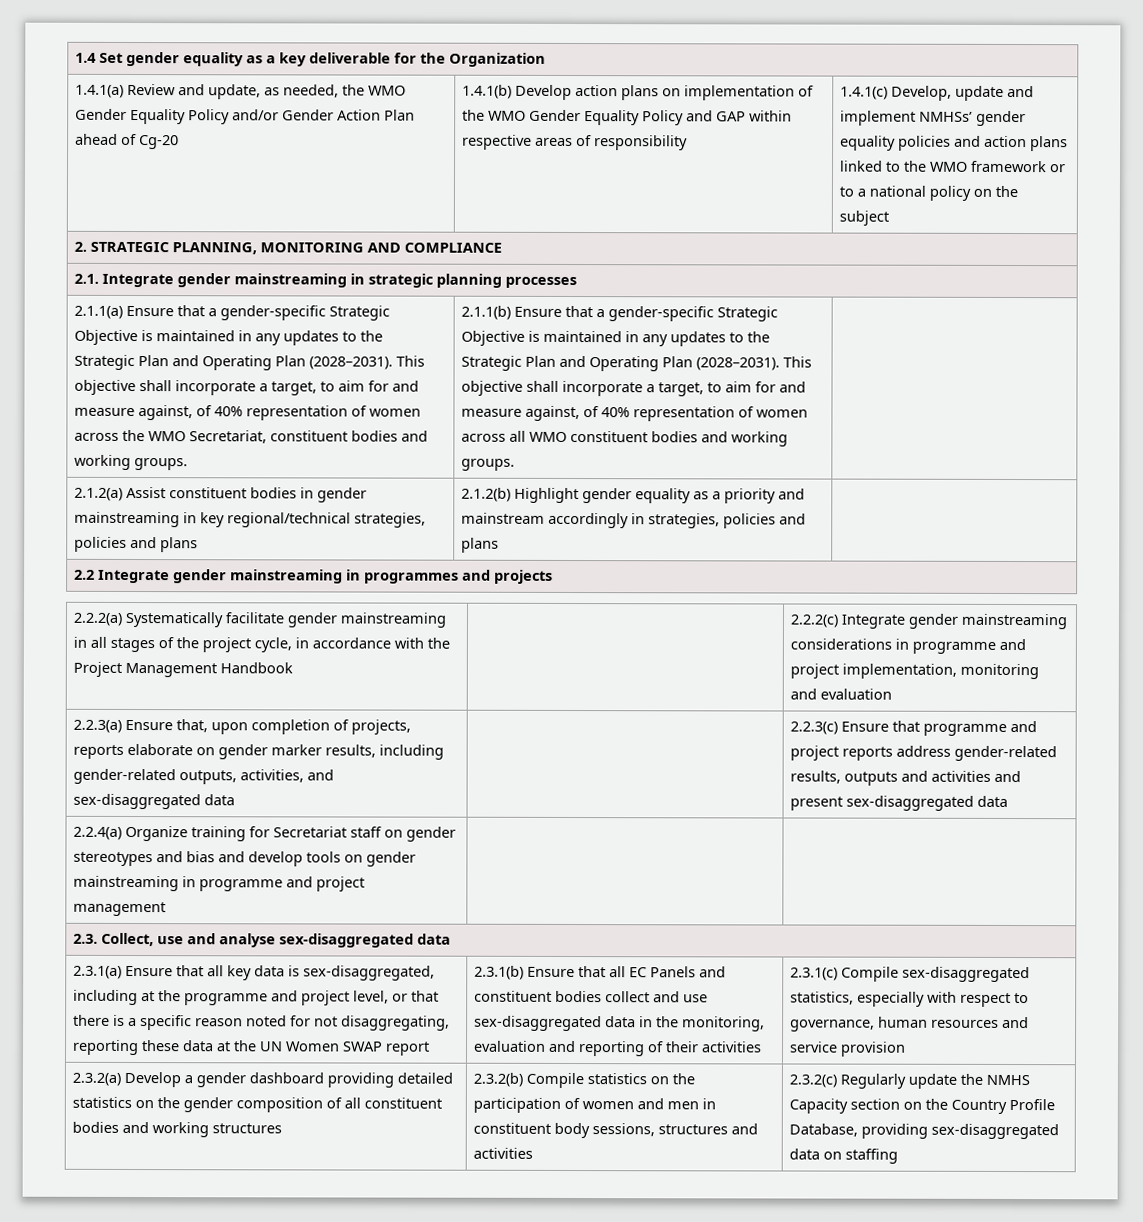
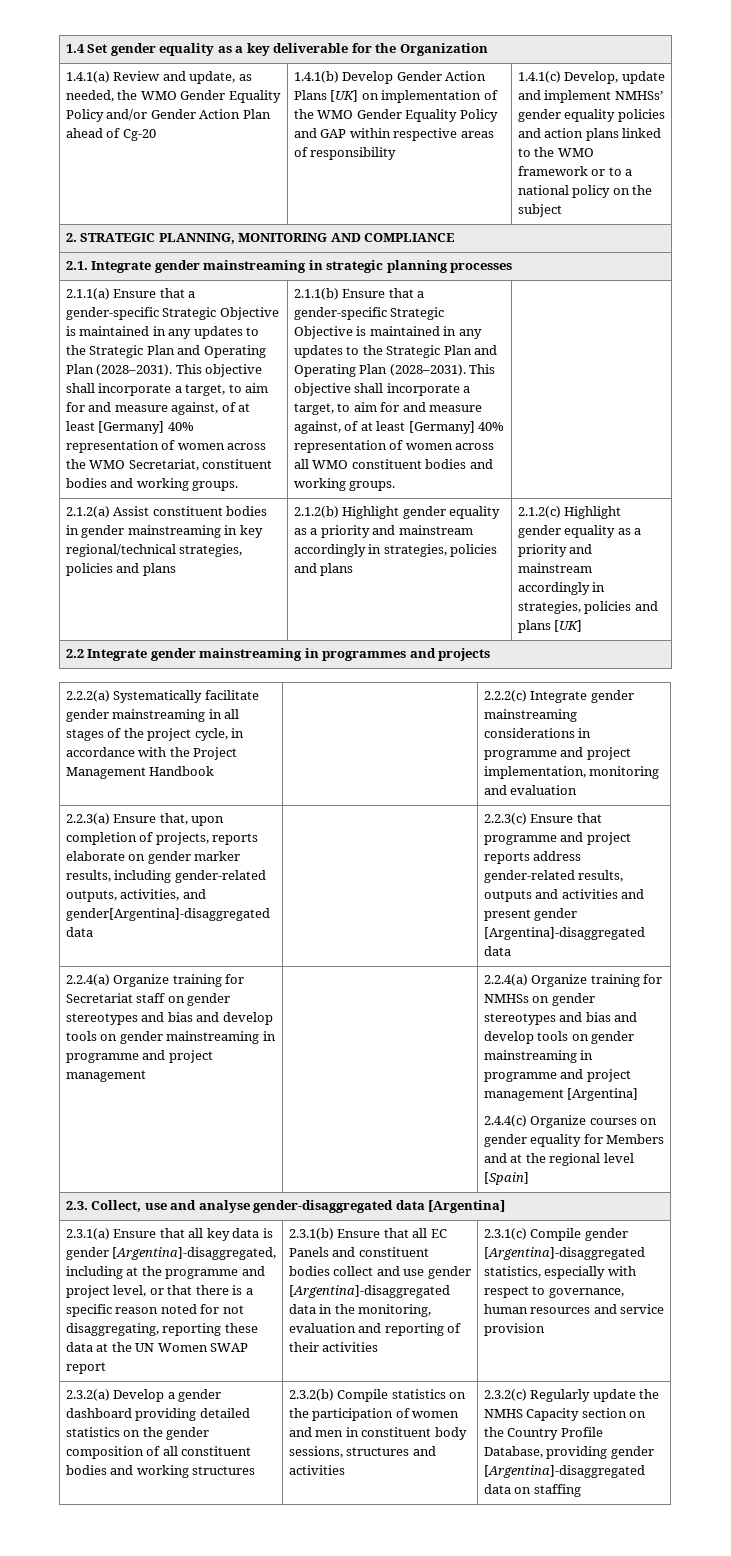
- 1.4.1(b) Develop action plans on implementation of the WMO Gender Equality Policy and GAP within respective areas of responsibility
+ 1.4.1(b) Develop Gender Action Plans [UK] on implementation of the WMO Gender Equality Policy and GAP within respective areas of responsibility
- This objective shall incorporate a target, to aim for and measure against, of 40% representation of women across the WMO Secretariat, constituent bodies and working groups.
+ This objective shall incorporate a target, to aim for and measure against, of at least [Germany] 40% representation of women across the WMO Secretariat, constituent bodies and working groups.
- This objective shall incorporate a target, to aim for and measure against, of 40% representation of women across all WMO constituent bodies and working groups.
+ This objective shall incorporate a target, to aim for and measure against, of at least [Germany] 40% representation of women across all WMO constituent bodies and working groups.
+ 2.1.2(c) Highlight gender equality as a priority and mainstream accordingly in strategies, policies and plans [UK]
- 2.2.3(a) Ensure that, upon completion of projects, reports elaborate on gender marker results, including gender-related outputs, activities, and sex-disaggregated data | | 2.2.3(c) Ensure that programme and project reports address gender-related results, outputs and activities and present sex-disaggregated data
+ 2.2.3(a) Ensure that, upon completion of projects, reports elaborate on gender marker results, including gender-related outputs, activities, and gender[Argentina]-disaggregated data | | 2.2.3(c) Ensure that programme and project reports address gender-related results, outputs and activities and present gender [Argentina]-disaggregated data
+ 2.2.4(a) Organize training for NMHSs on gender stereotypes and bias and develop tools on gender mainstreaming in programme and project management [Argentina]
+ 2.4.4(c) Organize courses on gender equality for Members and at the regional level [Spain]
- 2.3. Collect, use and analyse sex-disaggregated data
+ 2.3. Collect, use and analyse gender-disaggregated data [Argentina]
- 2.3.1(a) Ensure that all key data is sex-disaggregated, including at the programme and project level, or that there is a specific reason noted for not disaggregating, reporting these data at the UN Women SWAP report
+ 2.3.1(a) Ensure that all key data is gender [Argentina]-disaggregated, including at the programme and project level, or that there is a specific reason noted for not disaggregating, reporting these data at the UN Women SWAP report
- 2.3.1(b) Ensure that all EC Panels and constituent bodies collect and use sex-disaggregated data in the monitoring, evaluation and reporting of their activities
+ 2.3.1(b) Ensure that all EC Panels and constituent bodies collect and use gender [Argentina]-disaggregated data in the monitoring, evaluation and reporting of their activities
- 2.3.1(c) Compile sex-disaggregated statistics, especially with respect to governance, human resources and service provision
+ 2.3.1(c) Compile gender [Argentina]-disaggregated statistics, especially with respect to governance, human resources and service provision
- 2.3.2(c) Regularly update the NMHS Capacity section on the Country Profile Database, providing sex-disaggregated data on staffing
+ 2.3.2(c) Regularly update the NMHS Capacity section on the Country Profile Database, providing gender [Argentina]-disaggregated data on staffing

